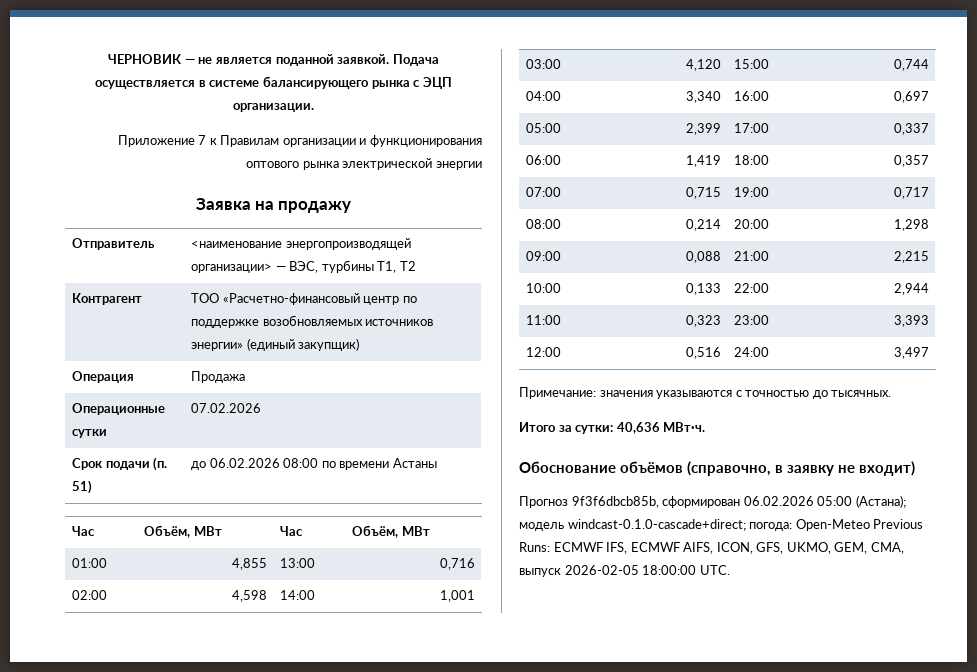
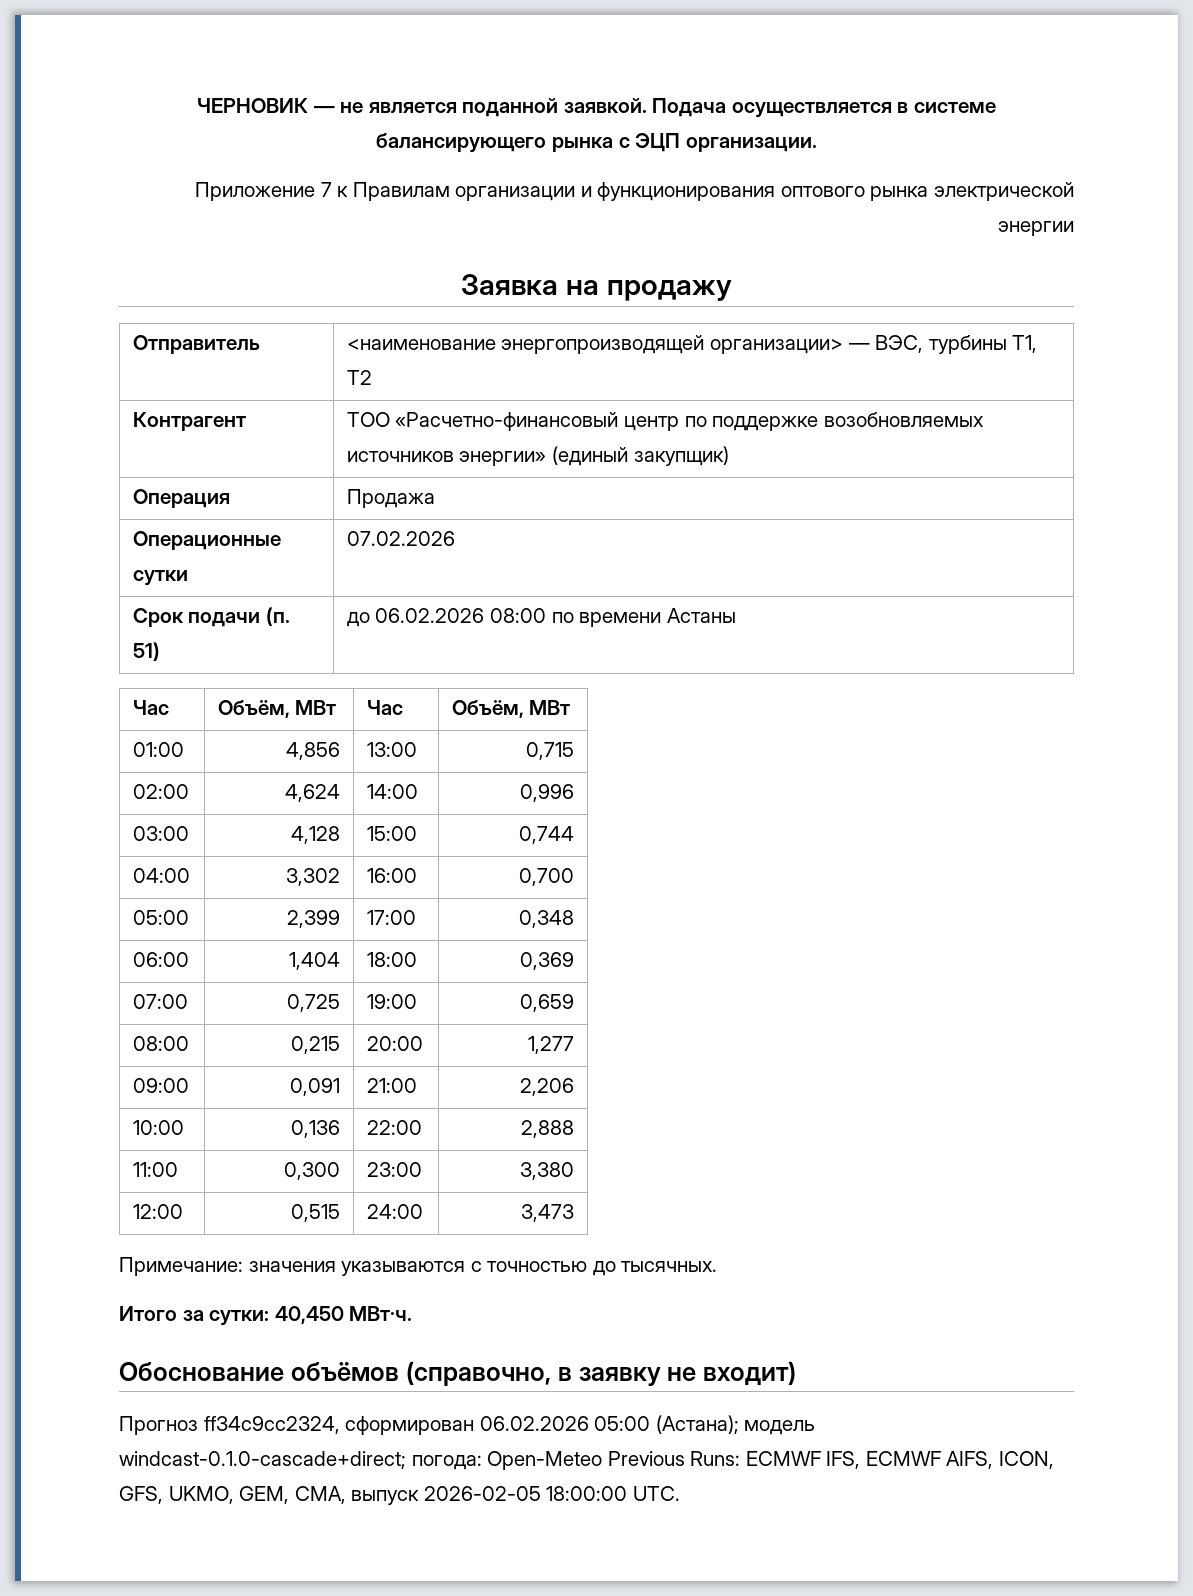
- 01:00 | 4,855 | 13:00 | 0,716
+ 01:00 | 4,856 | 13:00 | 0,715
- 02:00 | 4,598 | 14:00 | 1,001
+ 02:00 | 4,624 | 14:00 | 0,996
- 03:00 | 4,120 | 15:00 | 0,744
+ 03:00 | 4,128 | 15:00 | 0,744
- 04:00 | 3,340 | 16:00 | 0,697
+ 04:00 | 3,302 | 16:00 | 0,700
- 05:00 | 2,399 | 17:00 | 0,337
+ 05:00 | 2,399 | 17:00 | 0,348
- 06:00 | 1,419 | 18:00 | 0,357
+ 06:00 | 1,404 | 18:00 | 0,369
- 07:00 | 0,715 | 19:00 | 0,717
+ 07:00 | 0,725 | 19:00 | 0,659
- 08:00 | 0,214 | 20:00 | 1,298
+ 08:00 | 0,215 | 20:00 | 1,277
- 09:00 | 0,088 | 21:00 | 2,215
+ 09:00 | 0,091 | 21:00 | 2,206
- 10:00 | 0,133 | 22:00 | 2,944
+ 10:00 | 0,136 | 22:00 | 2,888
- 11:00 | 0,323 | 23:00 | 3,393
+ 11:00 | 0,300 | 23:00 | 3,380
- 12:00 | 0,516 | 24:00 | 3,497
+ 12:00 | 0,515 | 24:00 | 3,473
- Итого за сутки: 40,636 МВт·ч.
+ Итого за сутки: 40,450 МВт·ч.
- Прогноз 9f3f6dbcb85b, сформирован 06.02.2026 05:00 (Астана); модель windcast-0.1.0-cascade+direct; погода: Open-Meteo Previous Runs: ECMWF IFS, ECMWF AIFS, ICON, GFS, UKMO, GEM, CMA, выпуск 2026-02-05 18:00:00 UTC.
+ Прогноз ff34c9cc2324, сформирован 06.02.2026 05:00 (Астана); модель windcast-0.1.0-cascade+direct; погода: Open-Meteo Previous Runs: ECMWF IFS, ECMWF AIFS, ICON, GFS, UKMO, GEM, CMA, выпуск 2026-02-05 18:00:00 UTC.

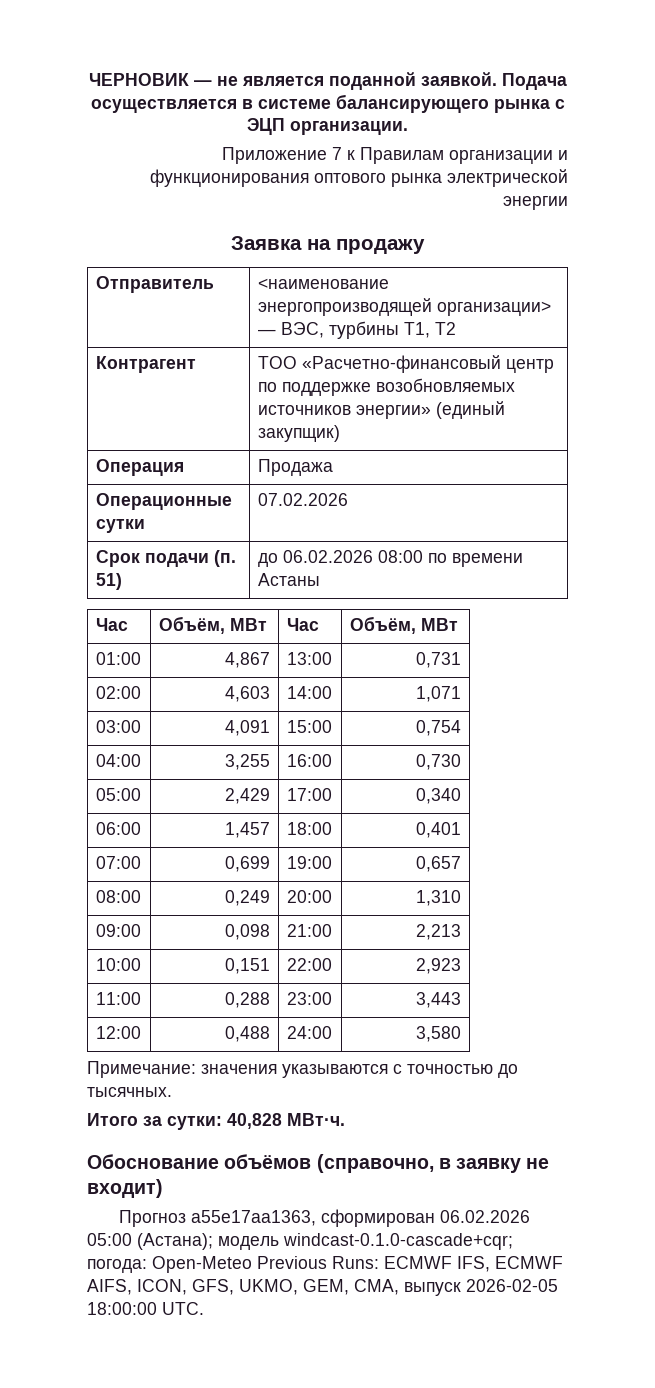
- 01:00 | 4,856 | 13:00 | 0,715
+ 01:00 | 4,867 | 13:00 | 0,731
- 02:00 | 4,624 | 14:00 | 0,996
+ 02:00 | 4,603 | 14:00 | 1,071
- 03:00 | 4,128 | 15:00 | 0,744
+ 03:00 | 4,091 | 15:00 | 0,754
- 04:00 | 3,302 | 16:00 | 0,700
+ 04:00 | 3,255 | 16:00 | 0,730
- 05:00 | 2,399 | 17:00 | 0,348
+ 05:00 | 2,429 | 17:00 | 0,340
- 06:00 | 1,404 | 18:00 | 0,369
+ 06:00 | 1,457 | 18:00 | 0,401
- 07:00 | 0,725 | 19:00 | 0,659
+ 07:00 | 0,699 | 19:00 | 0,657
- 08:00 | 0,215 | 20:00 | 1,277
+ 08:00 | 0,249 | 20:00 | 1,310
- 09:00 | 0,091 | 21:00 | 2,206
+ 09:00 | 0,098 | 21:00 | 2,213
- 10:00 | 0,136 | 22:00 | 2,888
+ 10:00 | 0,151 | 22:00 | 2,923
- 11:00 | 0,300 | 23:00 | 3,380
+ 11:00 | 0,288 | 23:00 | 3,443
- 12:00 | 0,515 | 24:00 | 3,473
+ 12:00 | 0,488 | 24:00 | 3,580
- Итого за сутки: 40,450 МВт·ч.
+ Итого за сутки: 40,828 МВт·ч.
- Прогноз ff34c9cc2324, сформирован 06.02.2026 05:00 (Астана); модель windcast-0.1.0-cascade+direct; погода: Open-Meteo Previous Runs: ECMWF IFS, ECMWF AIFS, ICON, GFS, UKMO, GEM, CMA, выпуск 2026-02-05 18:00:00 UTC.
+ Прогноз a55e17aa1363, сформирован 06.02.2026 05:00 (Астана); модель windcast-0.1.0-cascade+cqr; погода: Open-Meteo Previous Runs: ECMWF IFS, ECMWF AIFS, ICON, GFS, UKMO, GEM, CMA, выпуск 2026-02-05 18:00:00 UTC.

